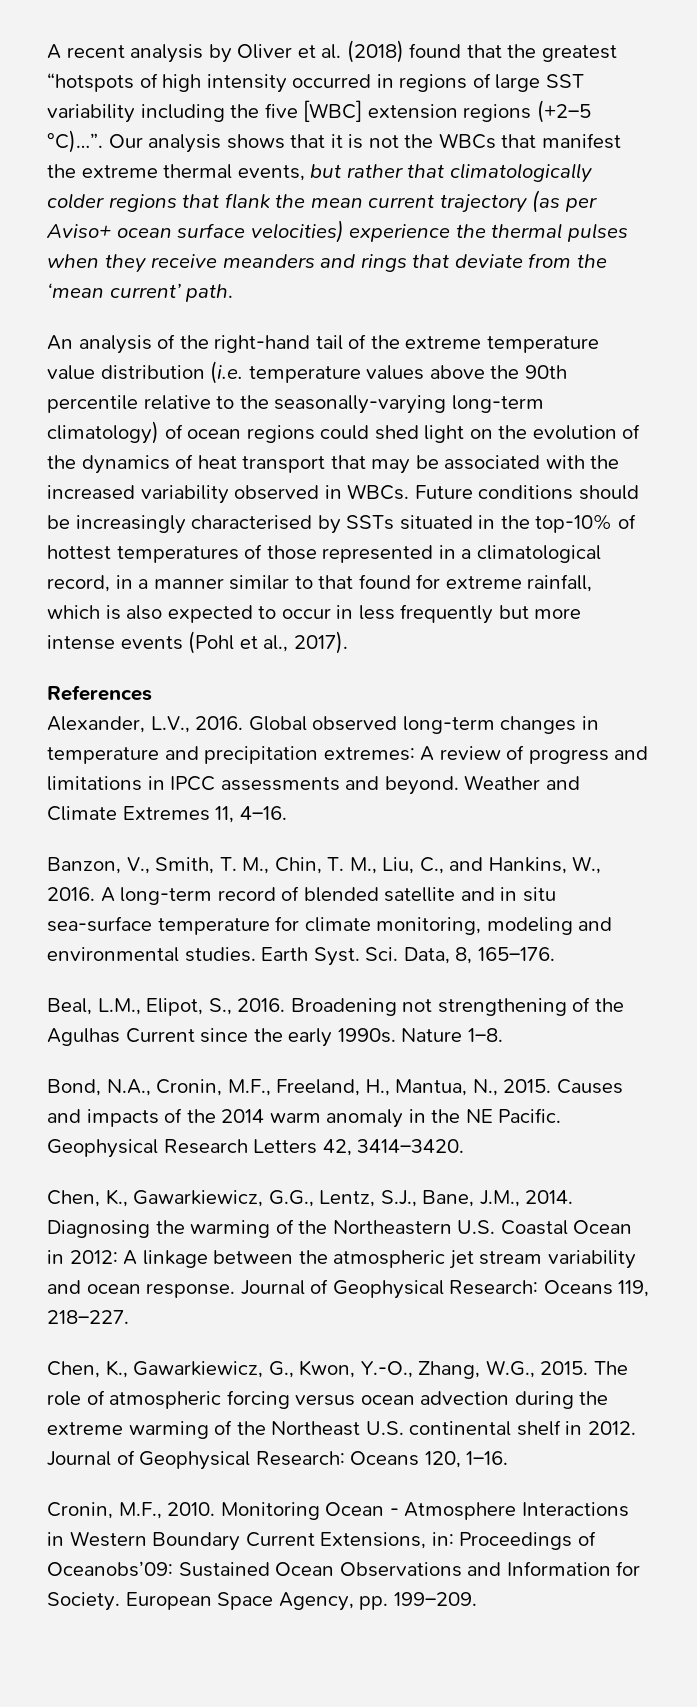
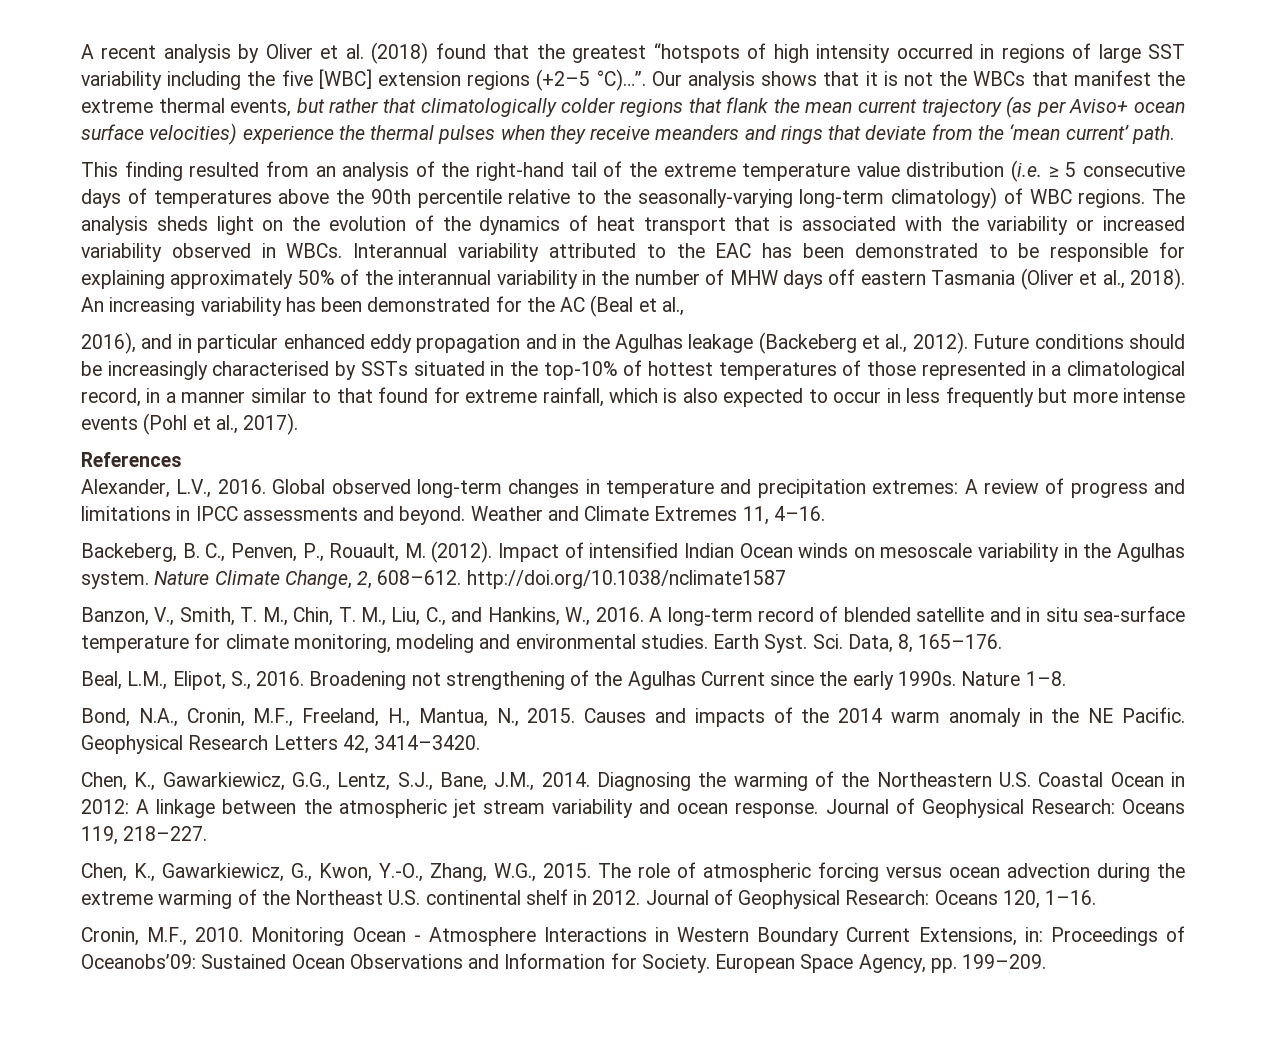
- An analysis of the right-hand tail of the extreme temperature value distribution (i.e. temperature values above the 90th percentile relative to the seasonally-varying long-term climatology) of ocean regions could shed light on the evolution of the dynamics of heat transport that may be associated with the increased variability observed in WBCs.
+ This finding resulted from an analysis of the right-hand tail of the extreme temperature value distribution (i.e. ≥ 5 consecutive days of temperatures above the 90th percentile relative to the seasonally-varying long-term climatology) of WBC regions. The analysis sheds light on the evolution of the dynamics of heat transport that is associated with the variability or increased variability observed in WBCs.
+ Interannual variability attributed to the EAC has been demonstrated to be responsible for explaining approximately 50% of the interannual variability in the number of MHW days off eastern Tasmania (Oliver et al., 2018). An increasing variability has been demonstrated for the AC (Beal et al.,
+ 2016), and in particular enhanced eddy propagation and in the Agulhas leakage (Backeberg et al., 2012).
+ Backeberg, B. C., Penven, P., Rouault, M. (2012). Impact of intensified Indian Ocean winds on mesoscale variability in the Agulhas system. Nature Climate Change, 2, 608–612. http://doi.org/10.1038/nclimate1587

